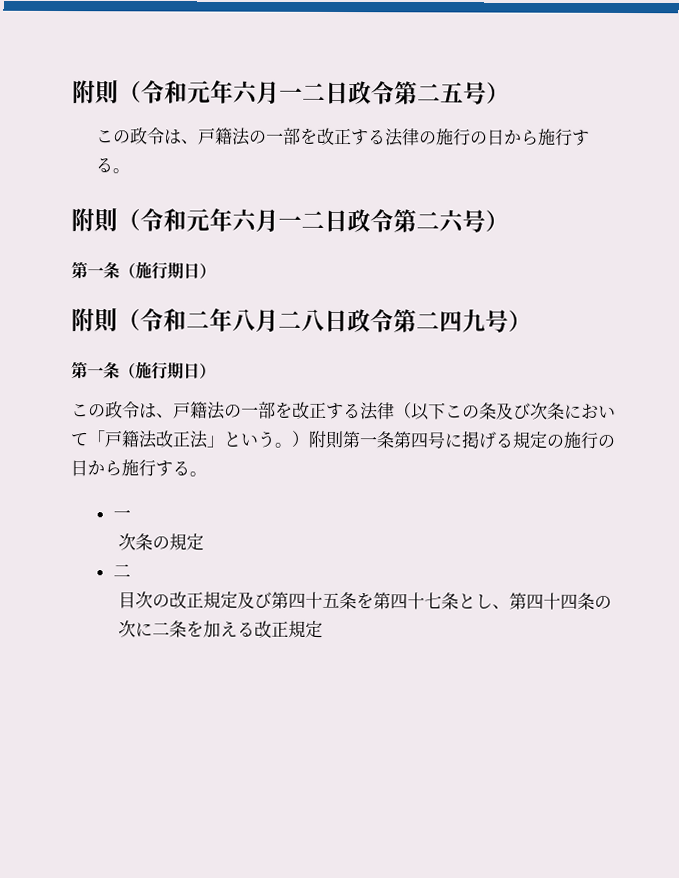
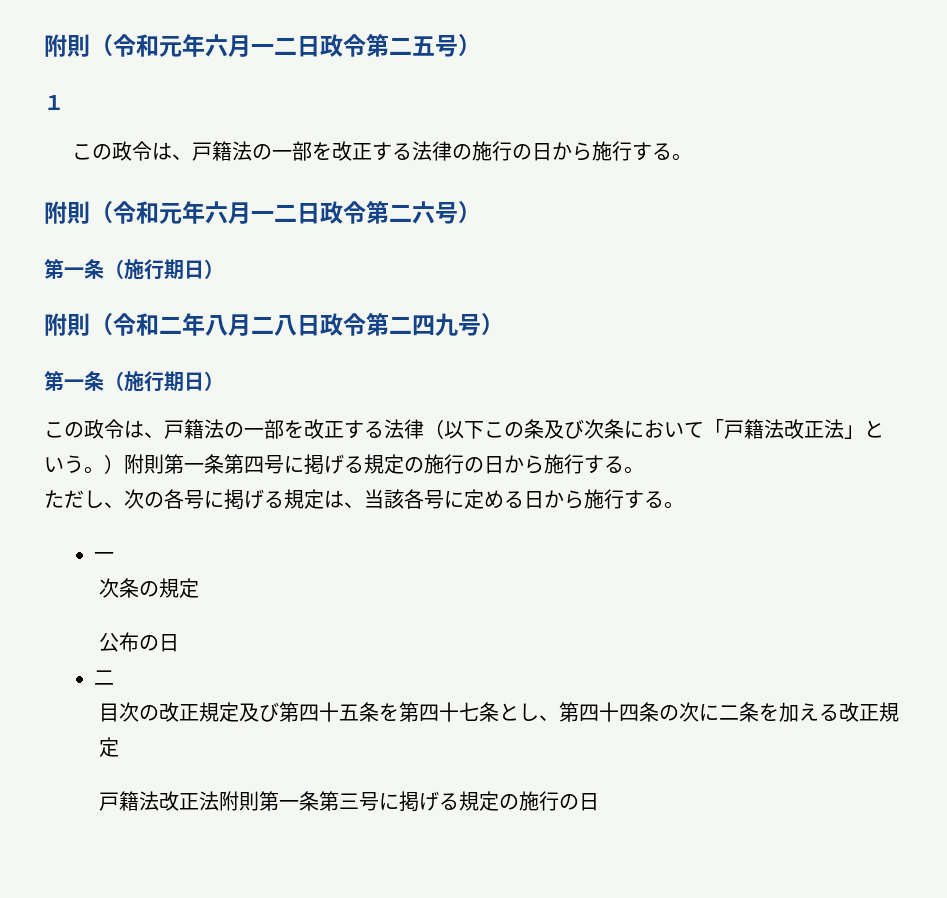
+ １
+ ただし、次の各号に掲げる規定は、当該各号に定める日から施行する。
+ 公布の日
+ 戸籍法改正法附則第一条第三号に掲げる規定の施行の日

